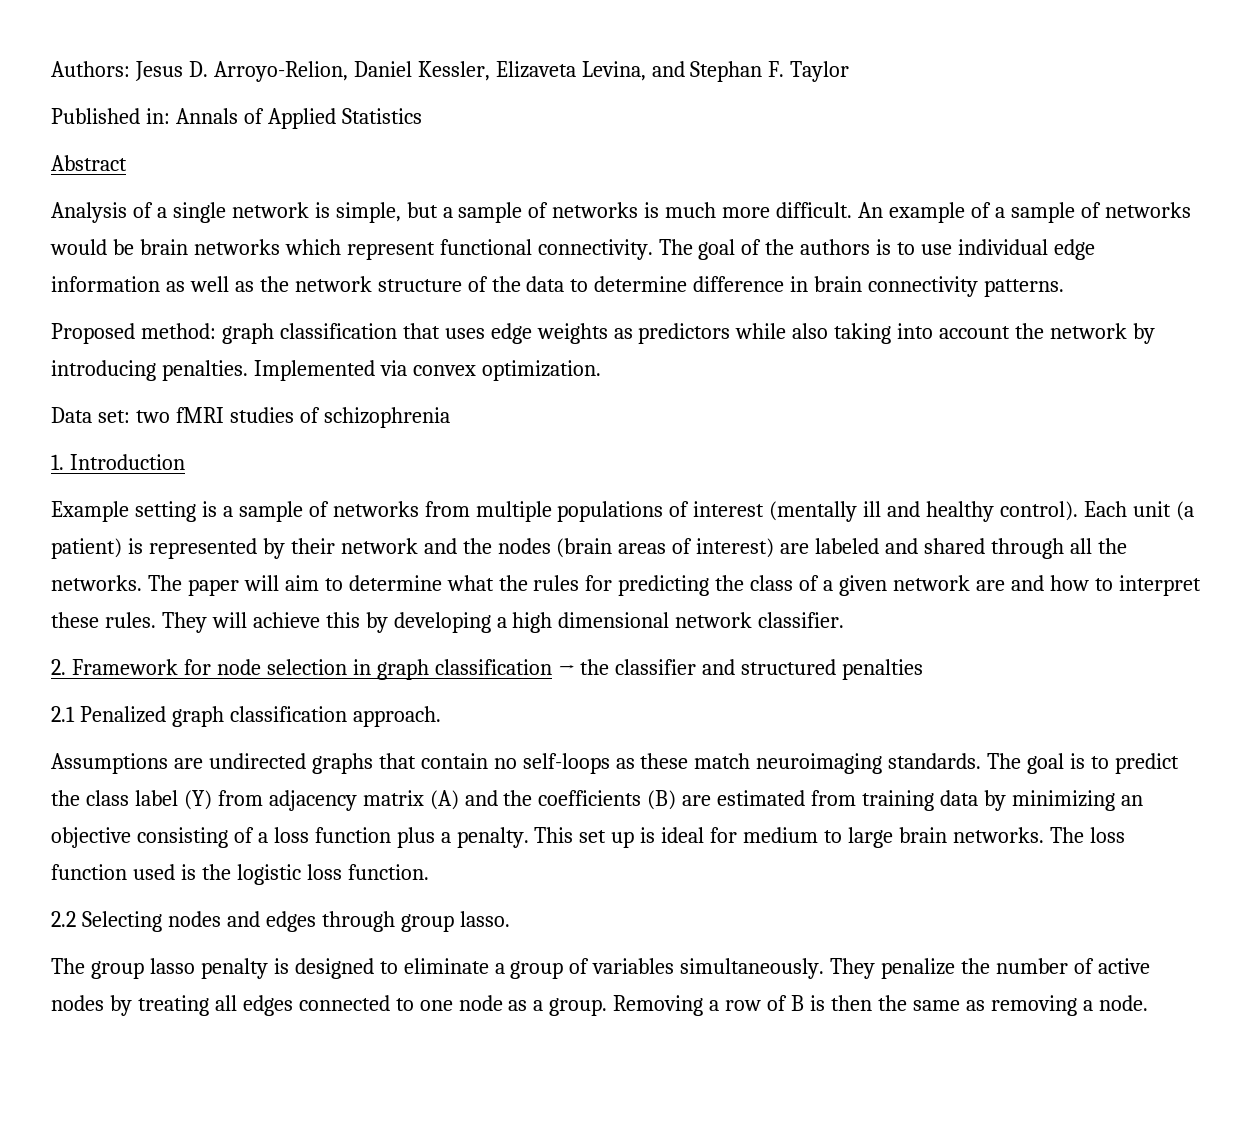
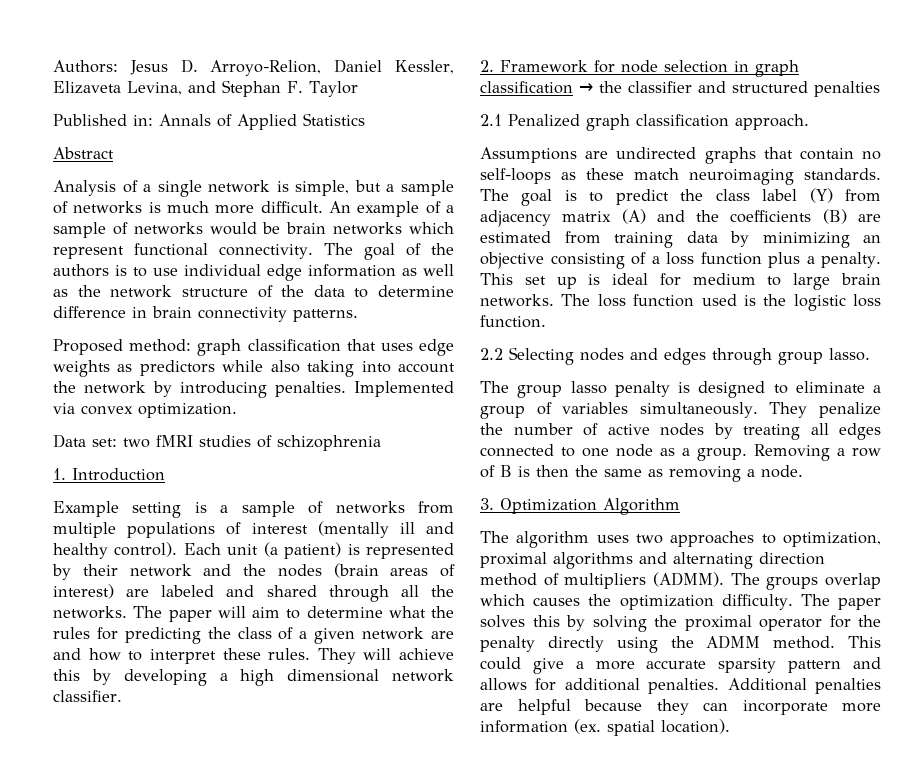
+ 3. Optimization Algorithm
+ The algorithm uses two approaches to optimization, proximal algorithms and alternating direction method of multipliers (ADMM). The groups overlap which causes the optimization difficulty. The paper solves this by solving the proximal operator for the penalty directly using the ADMM method. This could give a more accurate sparsity pattern and allows for additional penalties. Additional penalties are helpful because they can incorporate more information (ex. spatial location).

